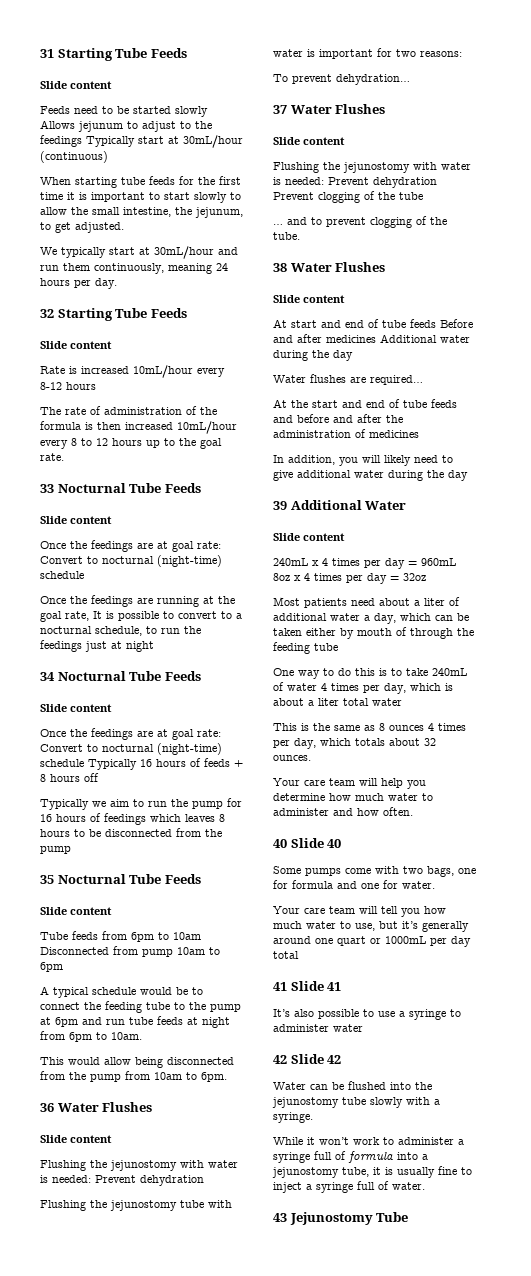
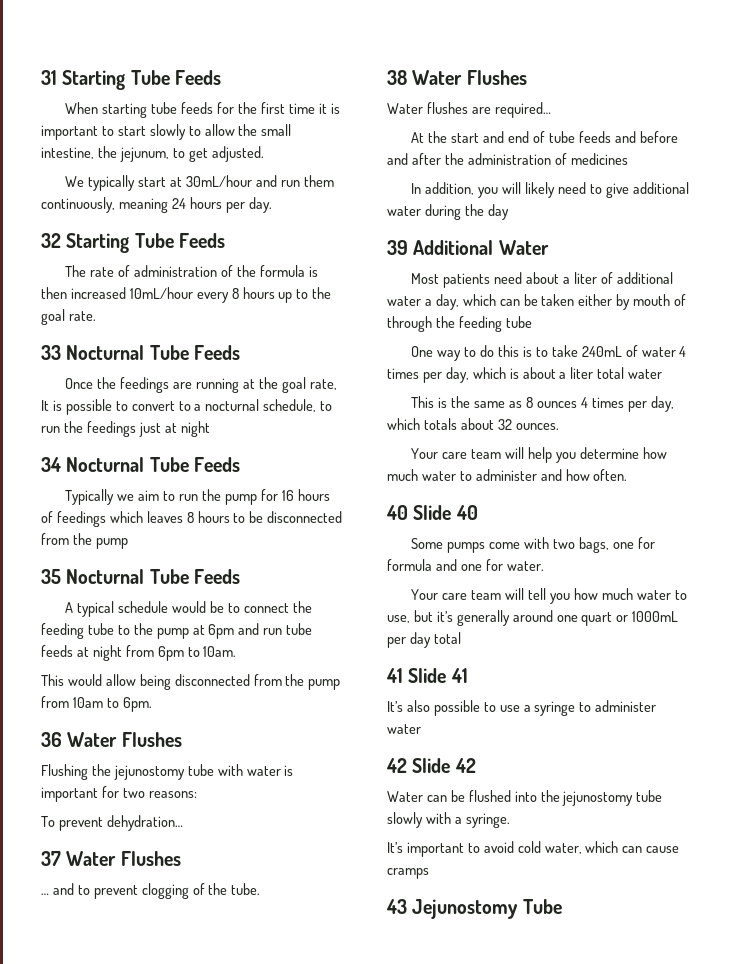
  31 Starting Tube Feeds
- Slide content
- Feeds need to be started slowly Allows jejunum to adjust to the feedings Typically start at 30mL/hour (continuous)
  32 Starting Tube Feeds
- Slide content
- Rate is increased 10mL/hour every 8-12 hours
- The rate of administration of the formula is then increased 10mL/hour every 8 to 12 hours up to the goal rate.
+ The rate of administration of the formula is then increased 10mL/hour every 8 hours up to the goal rate.
  33 Nocturnal Tube Feeds
- Slide content
- Once the feedings are at goal rate: Convert to nocturnal (night-time) schedule
  34 Nocturnal Tube Feeds
- Slide content
- Once the feedings are at goal rate: Convert to nocturnal (night-time) schedule Typically 16 hours of feeds + 8 hours off
  35 Nocturnal Tube Feeds
- Slide content
- Tube feeds from 6pm to 10am Disconnected from pump 10am to 6pm
  36 Water Flushes
- Slide content
- Flushing the jejunostomy with water is needed: Prevent dehydration
  37 Water Flushes
- Slide content
- Flushing the jejunostomy with water is needed: Prevent dehydration Prevent clogging of the tube
  38 Water Flushes
- Slide content
- At start and end of tube feeds Before and after medicines Additional water during the day
  39 Additional Water
- Slide content
- 240mL x 4 times per day = 960mL 8oz x 4 times per day = 32oz
- While it won’t work to administer a syringe full of formula into a jejunostomy tube, it is usually fine to inject a syringe full of water.
+ It’s important to avoid cold water, which can cause cramps

